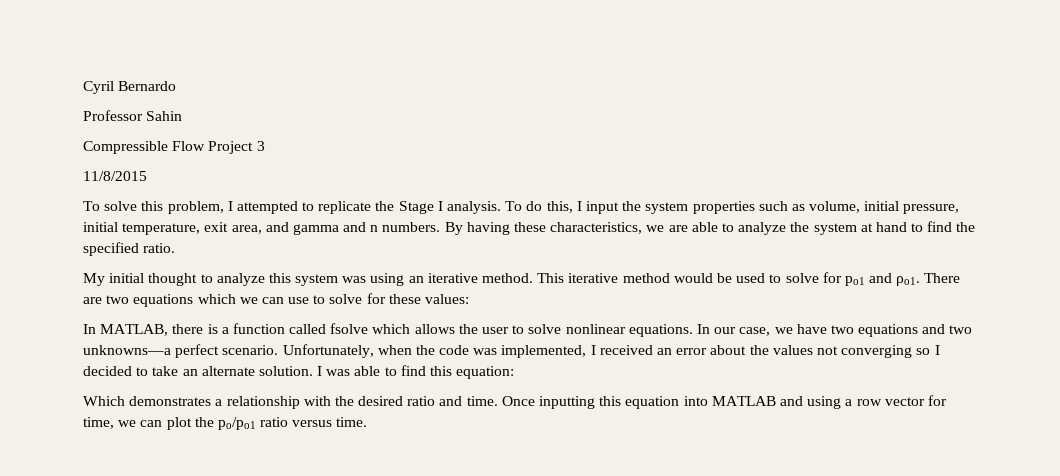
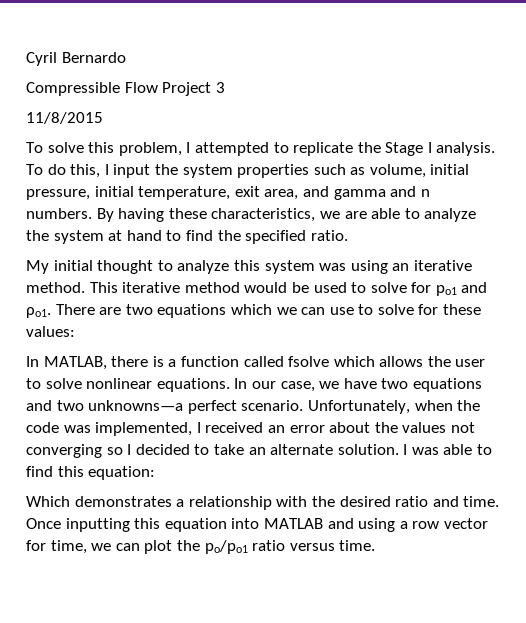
- Professor Sahin

